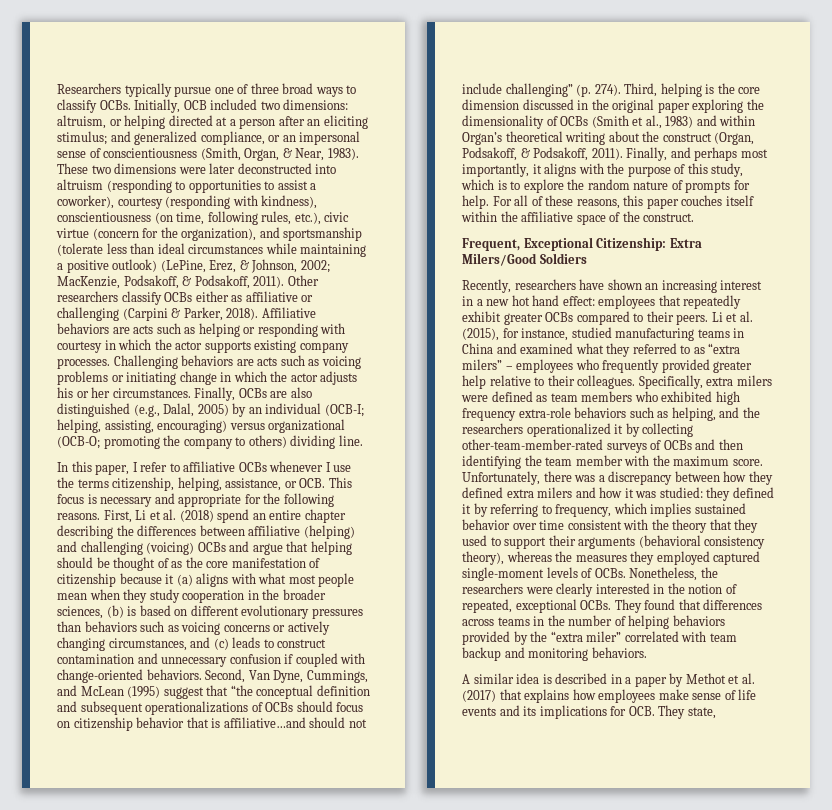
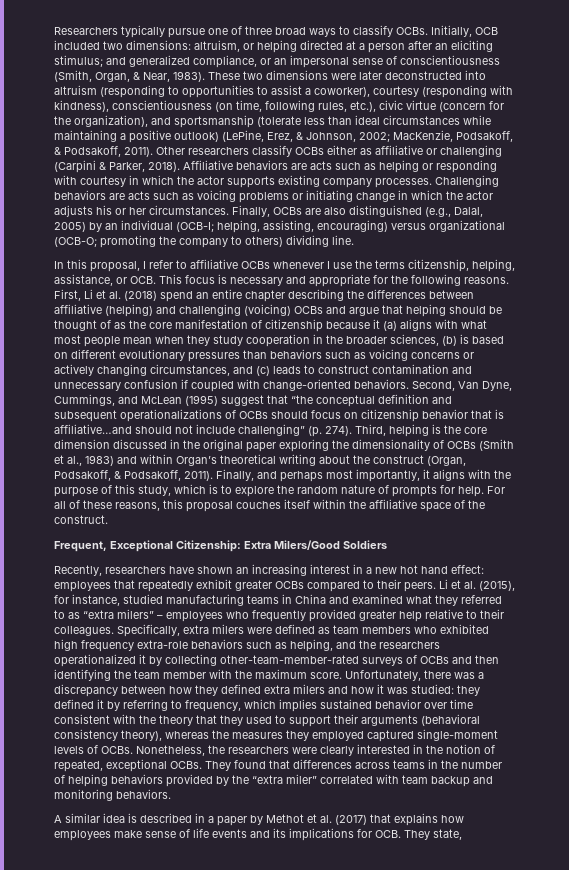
- In this paper, I refer to affiliative OCBs whenever I use the terms citizenship, helping, assistance, or OCB. This focus is necessary and appropriate for the following reasons.
+ In this proposal, I refer to affiliative OCBs whenever I use the terms citizenship, helping, assistance, or OCB. This focus is necessary and appropriate for the following reasons.
- For all of these reasons, this paper couches itself within the affiliative space of the construct.
+ For all of these reasons, this proposal couches itself within the affiliative space of the construct.

